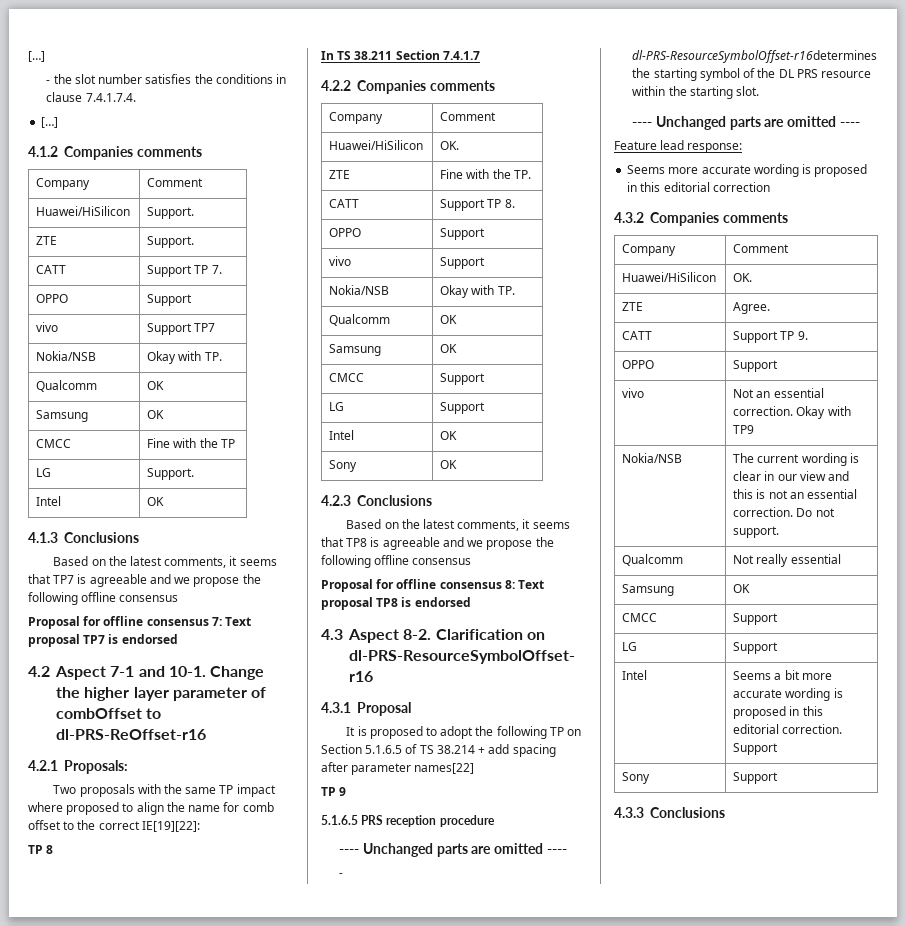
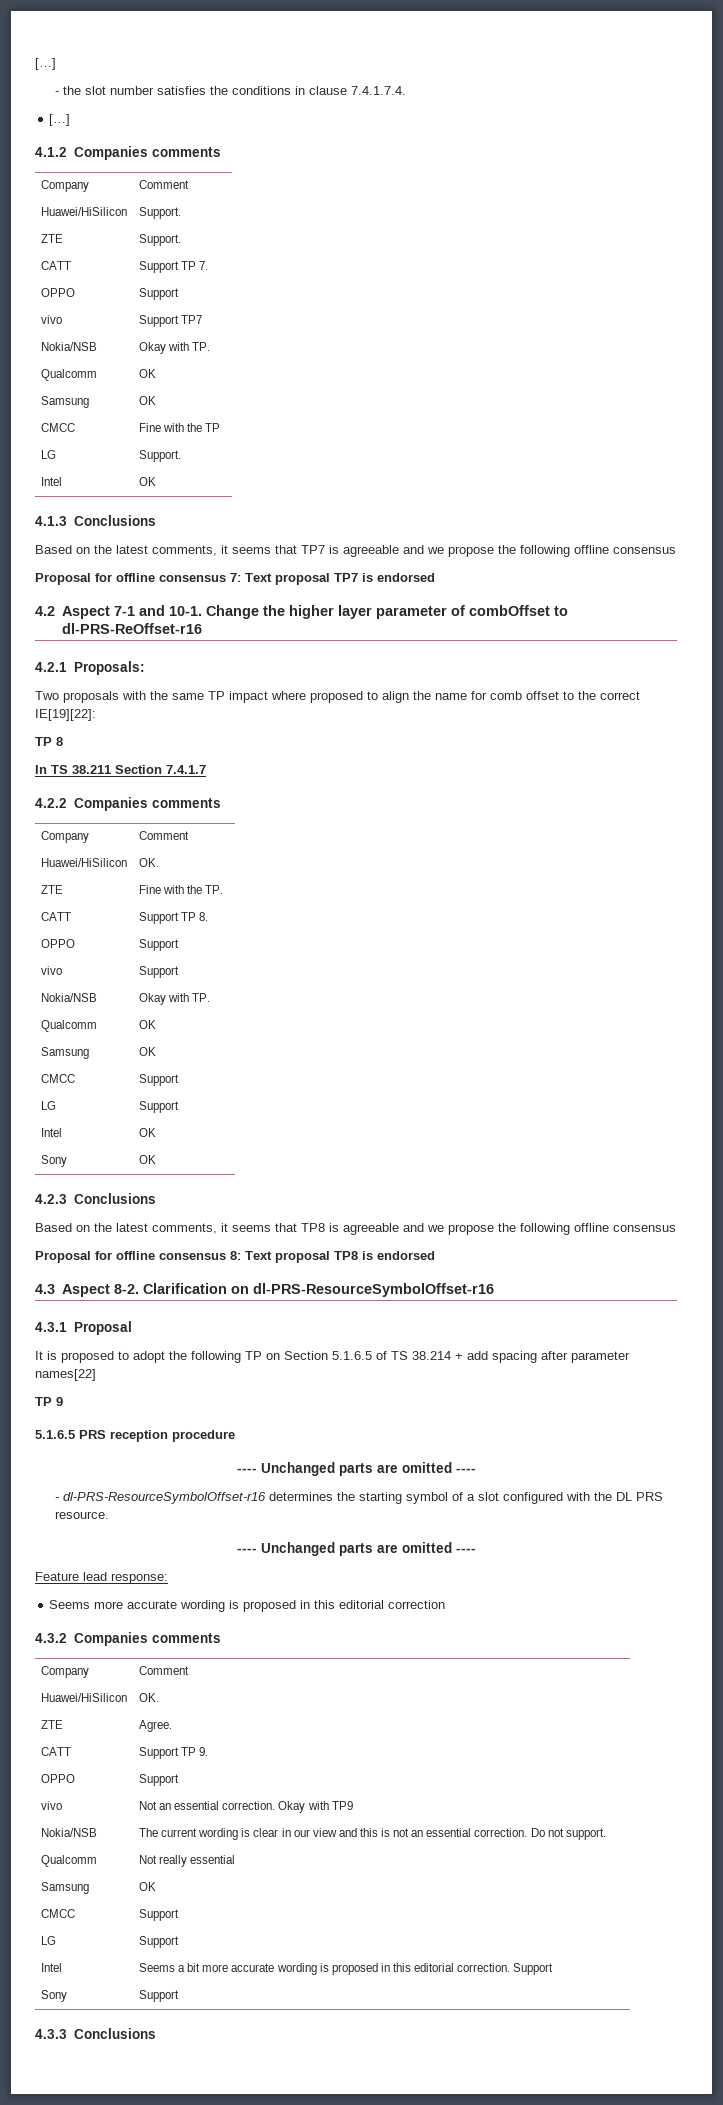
- - dl-PRS-ResourceSymbolOffset-r16determines the starting symbol of the DL PRS resource within the starting slot.
+ - dl-PRS-ResourceSymbolOffset-r16 determines the starting symbol of a slot configured with the DL PRS resource.

